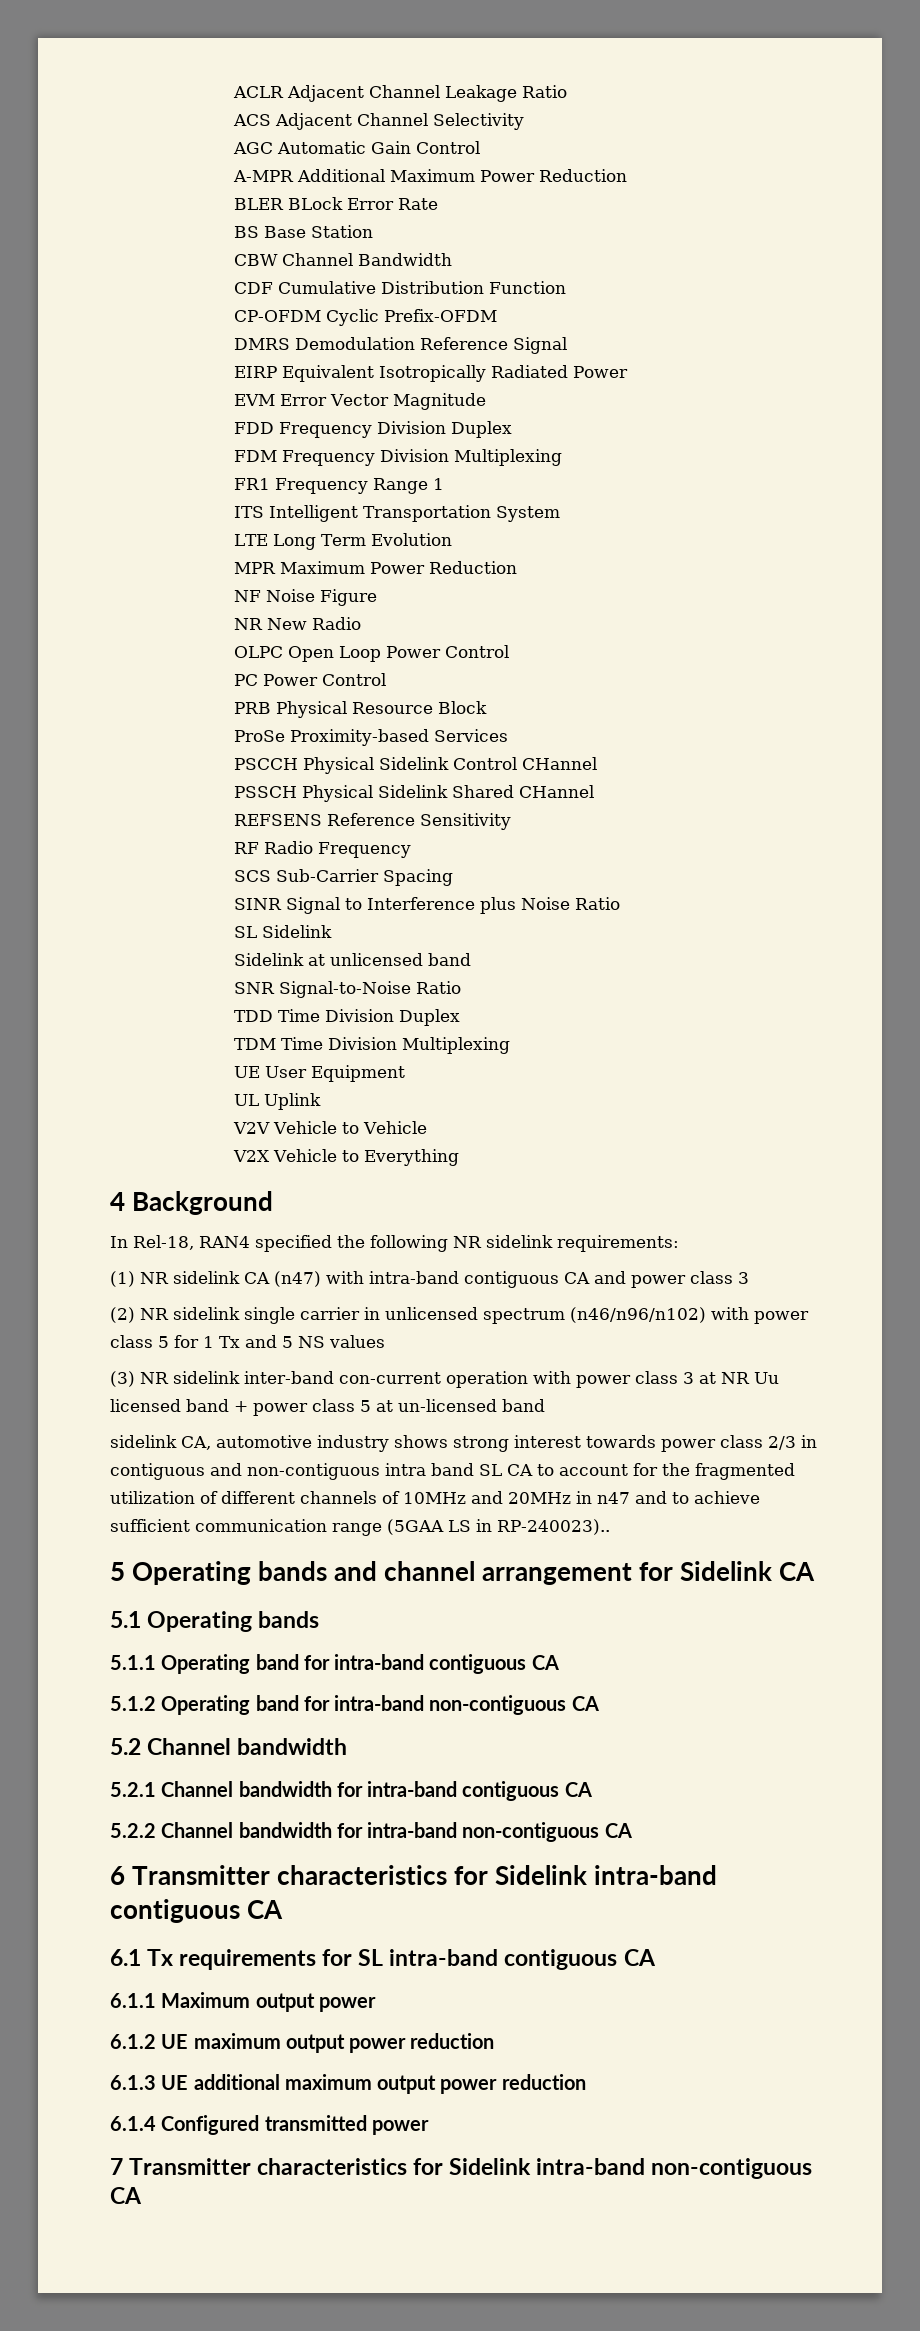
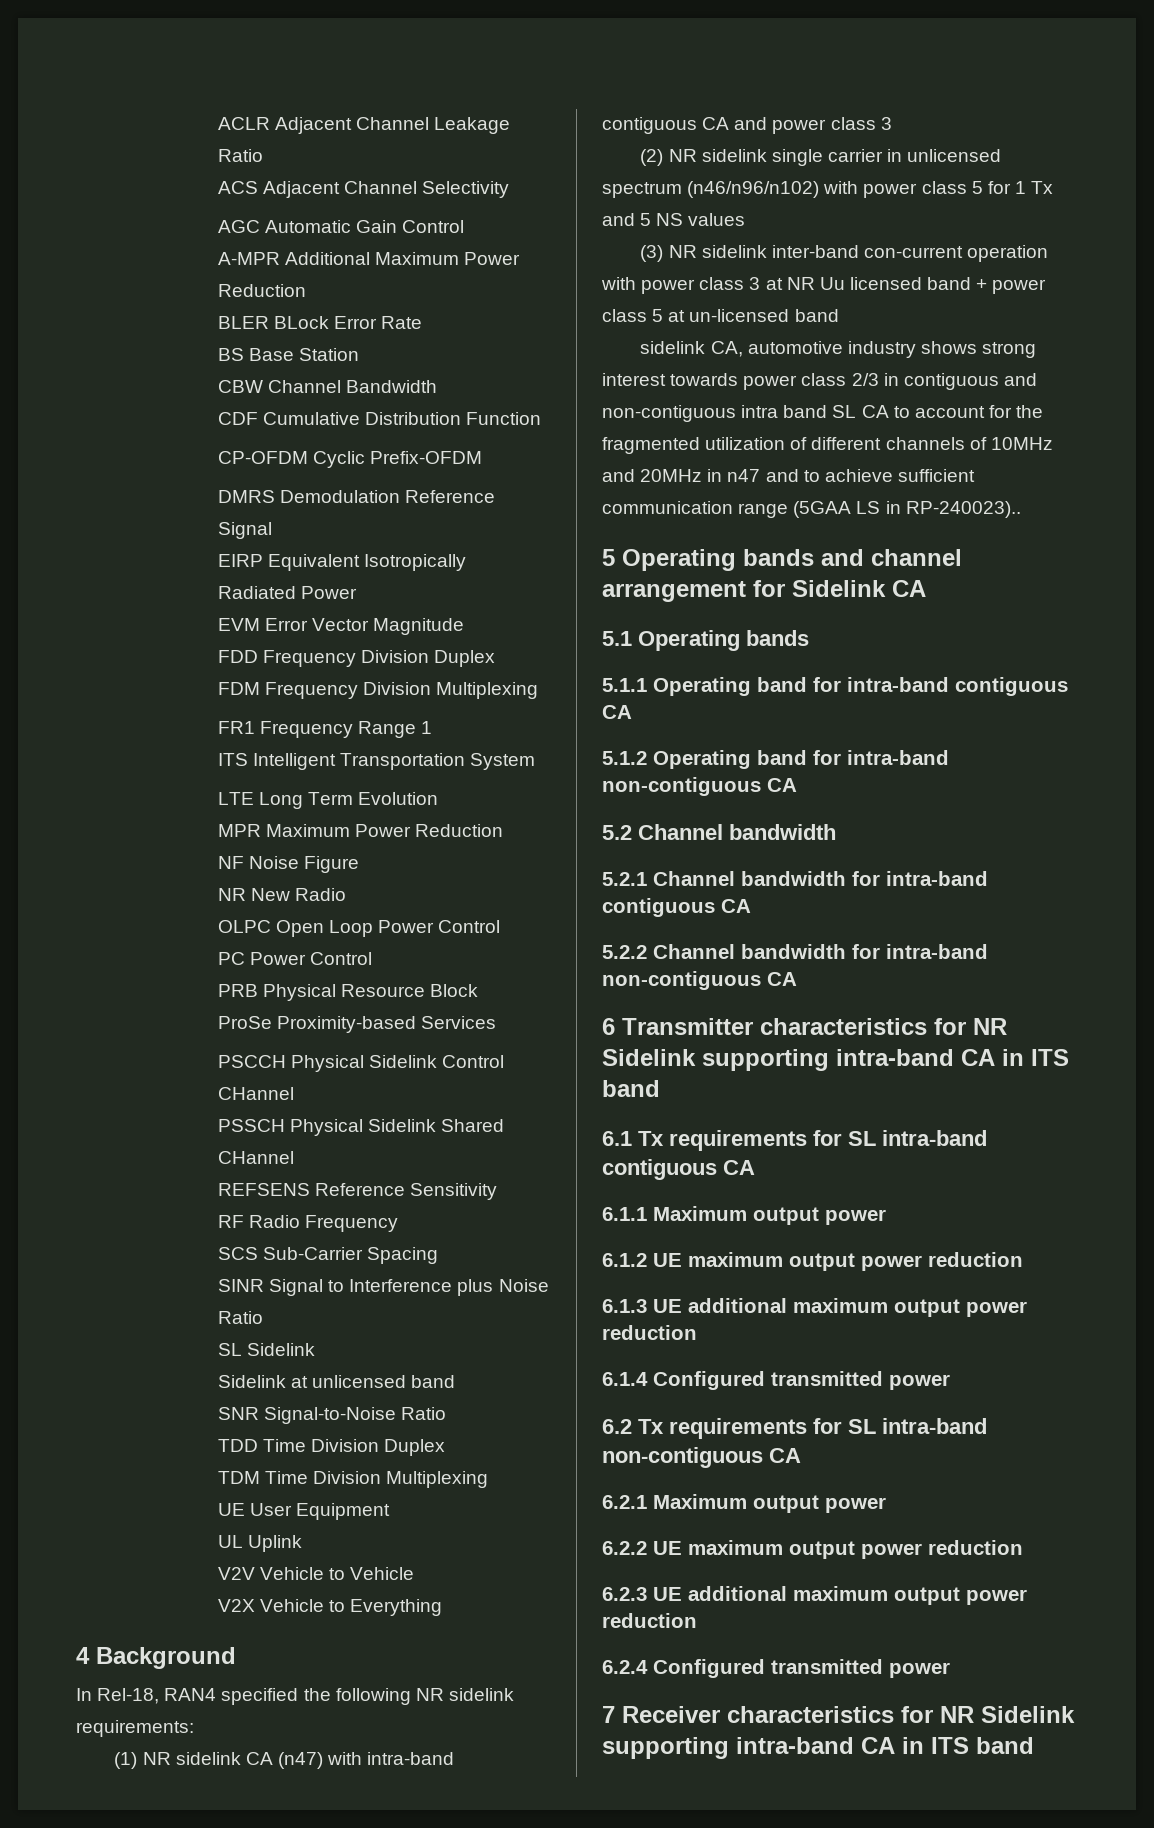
- 6 Transmitter characteristics for Sidelink intra-band contiguous CA
+ 6 Transmitter characteristics for NR Sidelink supporting intra-band CA in ITS band
- 7 Transmitter characteristics for Sidelink intra-band non-contiguous CA
+ 6.2 Tx requirements for SL intra-band non-contiguous CA
+ 6.2.1 Maximum output power
+ 6.2.2 UE maximum output power reduction
+ 6.2.3 UE additional maximum output power reduction
+ 6.2.4 Configured transmitted power
+ 7 Receiver characteristics for NR Sidelink supporting intra-band CA in ITS band

